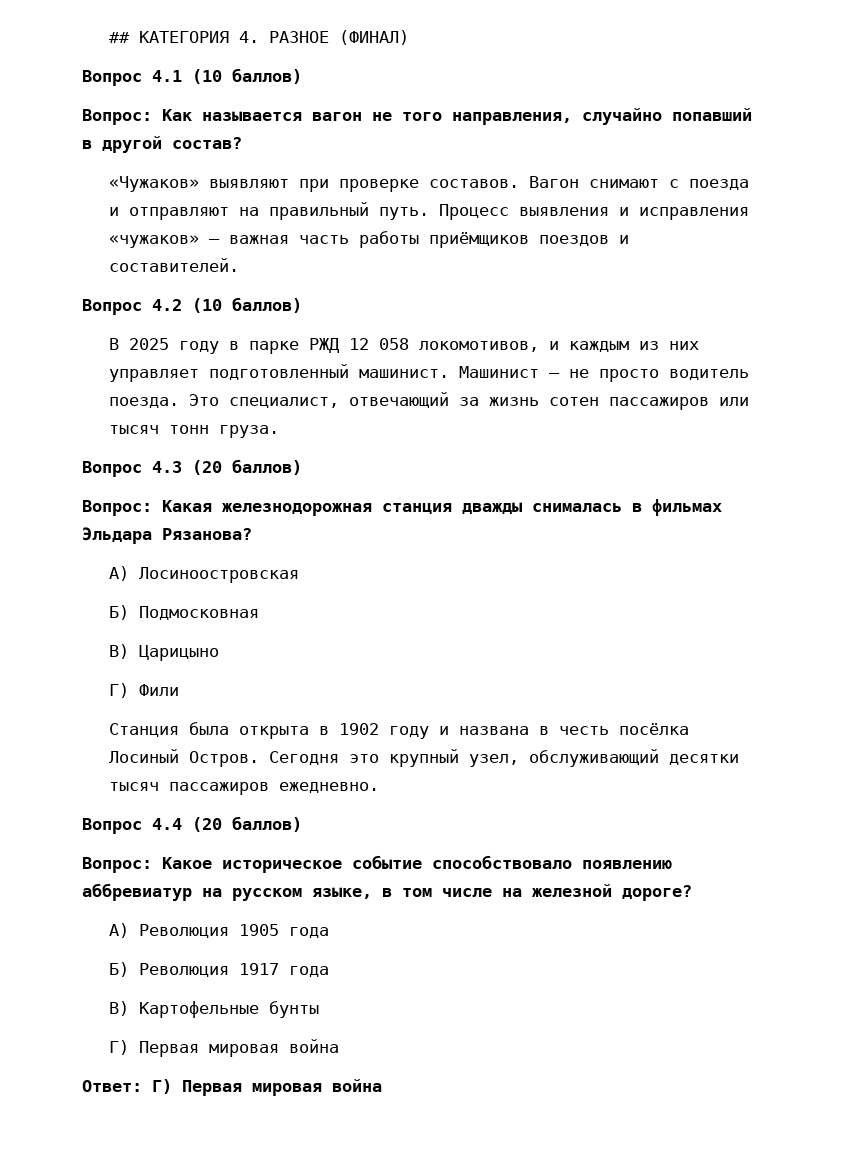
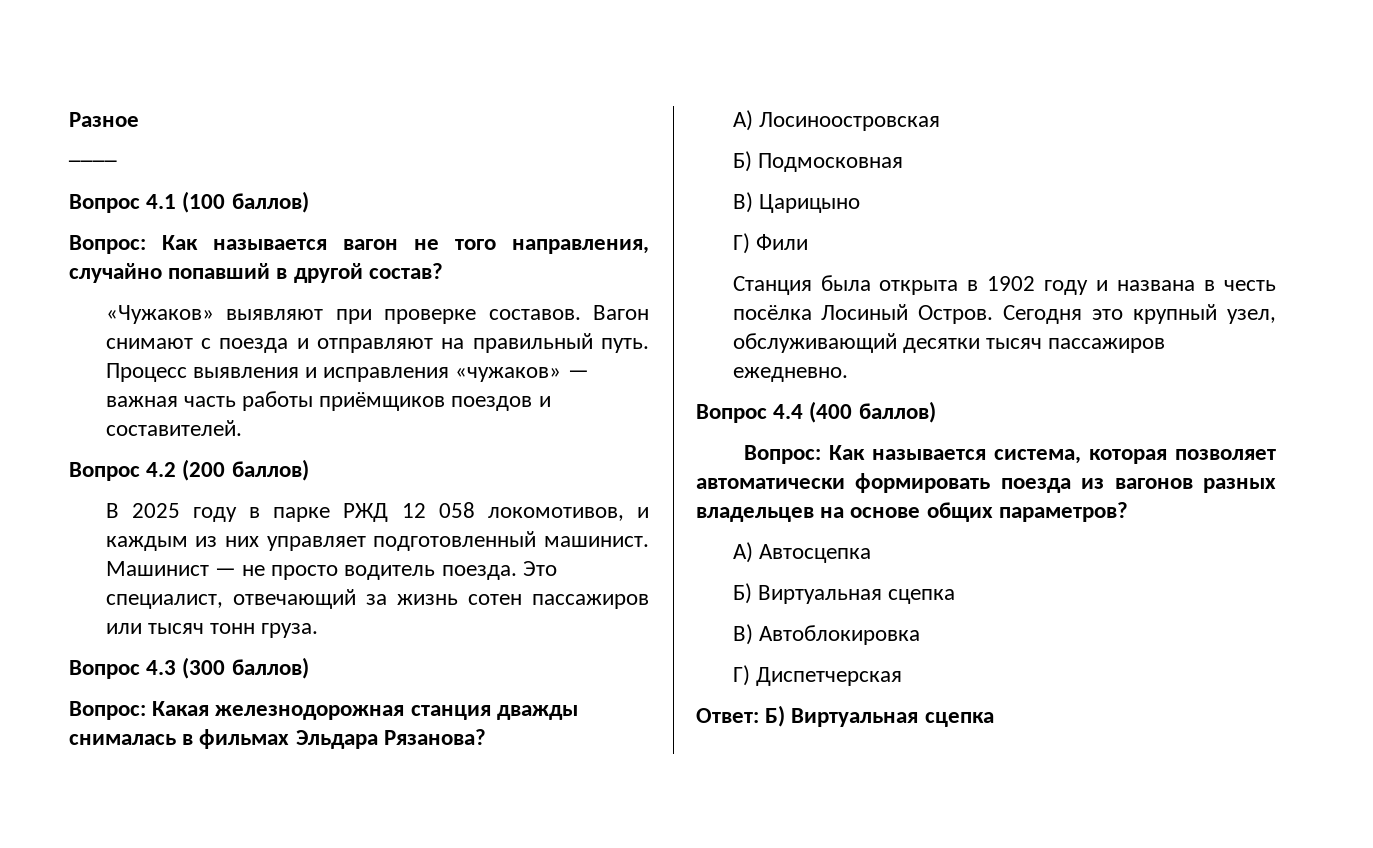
- ## КАТЕГОРИЯ 4. РАЗНОЕ (ФИНАЛ)
+ Разное
+ ────
- Вопрос 4.1 (10 баллов)
+ Вопрос 4.1 (100 баллов)
- Вопрос 4.2 (10 баллов)
+ Вопрос 4.2 (200 баллов)
- Вопрос 4.3 (20 баллов)
+ Вопрос 4.3 (300 баллов)
- Вопрос 4.4 (20 баллов)
- Вопрос: Какое историческое событие способствовало появлению аббревиатур на русском языке, в том числе на железной дороге?
- А) Революция 1905 года
- Б) Революция 1917 года
- В) Картофельные бунты
- Г) Первая мировая война
- Ответ: Г) Первая мировая война
+ Вопрос 4.4 (400 баллов)
+ Вопрос: Как называется система, которая позволяет автоматически формировать поезда из вагонов разных владельцев на основе общих параметров?
+ А) Автосцепка
+ Б) Виртуальная сцепка
+ В) Автоблокировка
+ Г) Диспетчерская
+ Ответ: Б) Виртуальная сцепка

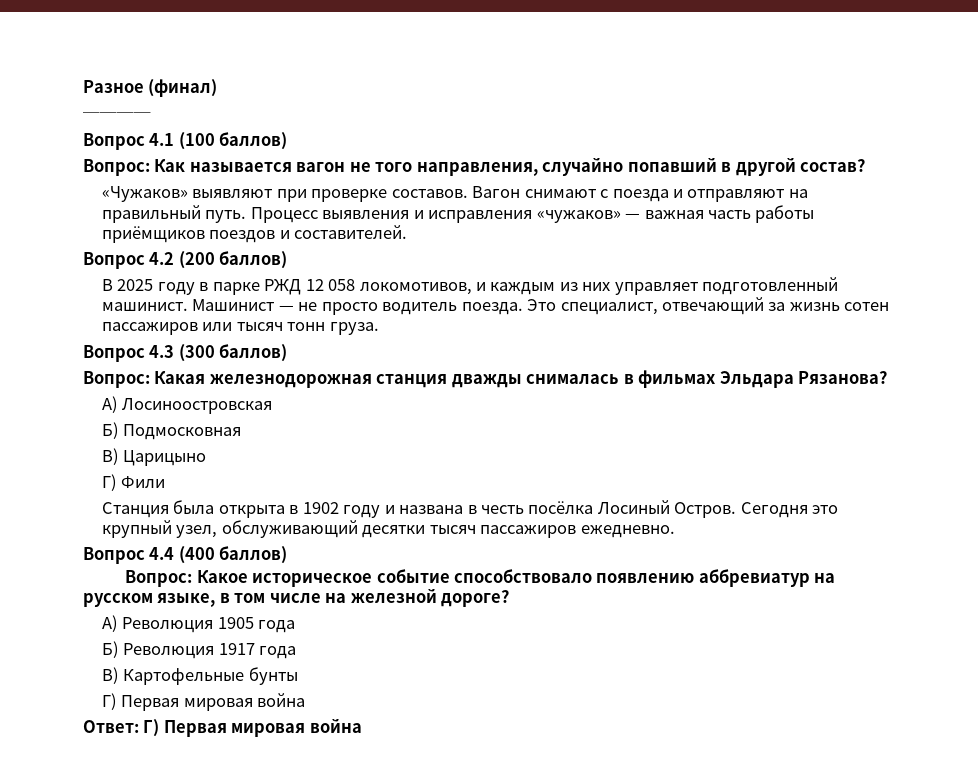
- Разное
+ Разное (финал)
- Вопрос: Как называется система, которая позволяет автоматически формировать поезда из вагонов разных владельцев на основе общих параметров?
- А) Автосцепка
- Б) Виртуальная сцепка
- В) Автоблокировка
- Г) Диспетчерская
- Ответ: Б) Виртуальная сцепка
+ Вопрос: Какое историческое событие способствовало появлению аббревиатур на русском языке, в том числе на железной дороге?
+ А) Революция 1905 года
+ Б) Революция 1917 года
+ В) Картофельные бунты
+ Г) Первая мировая война
+ Ответ: Г) Первая мировая война

